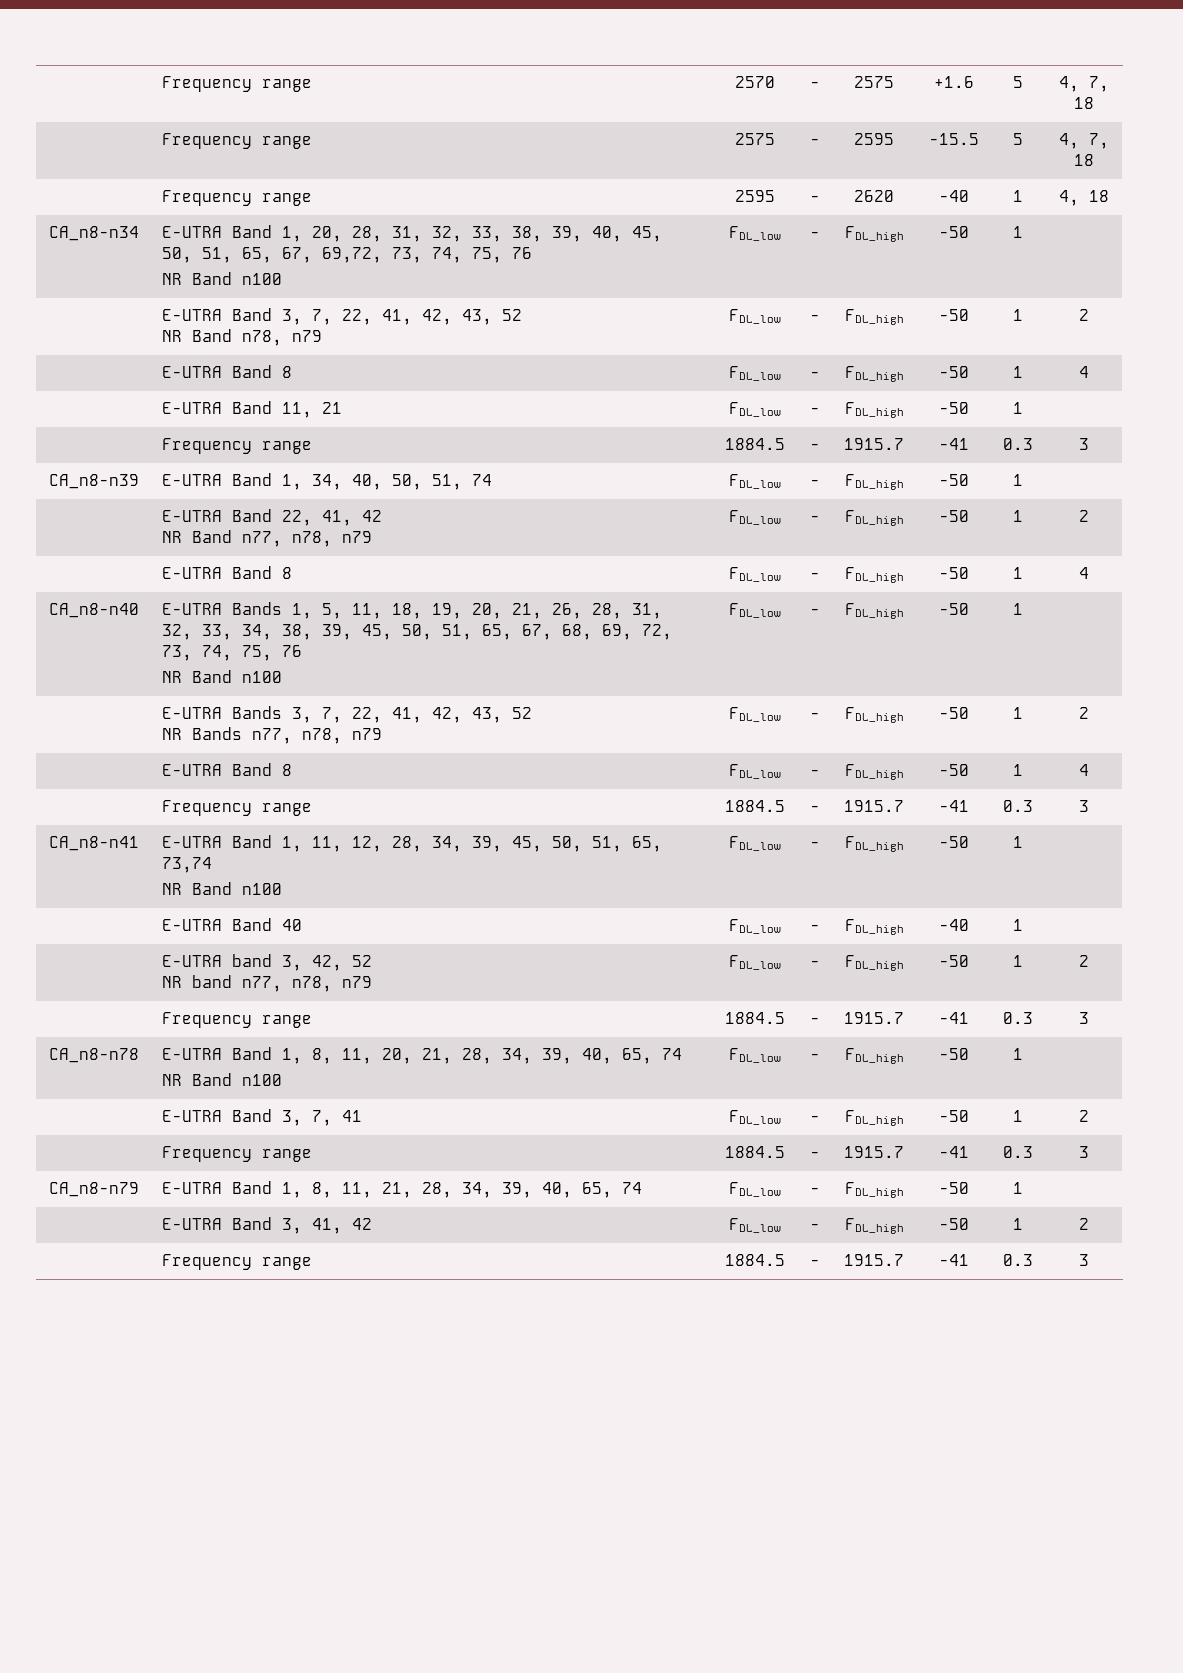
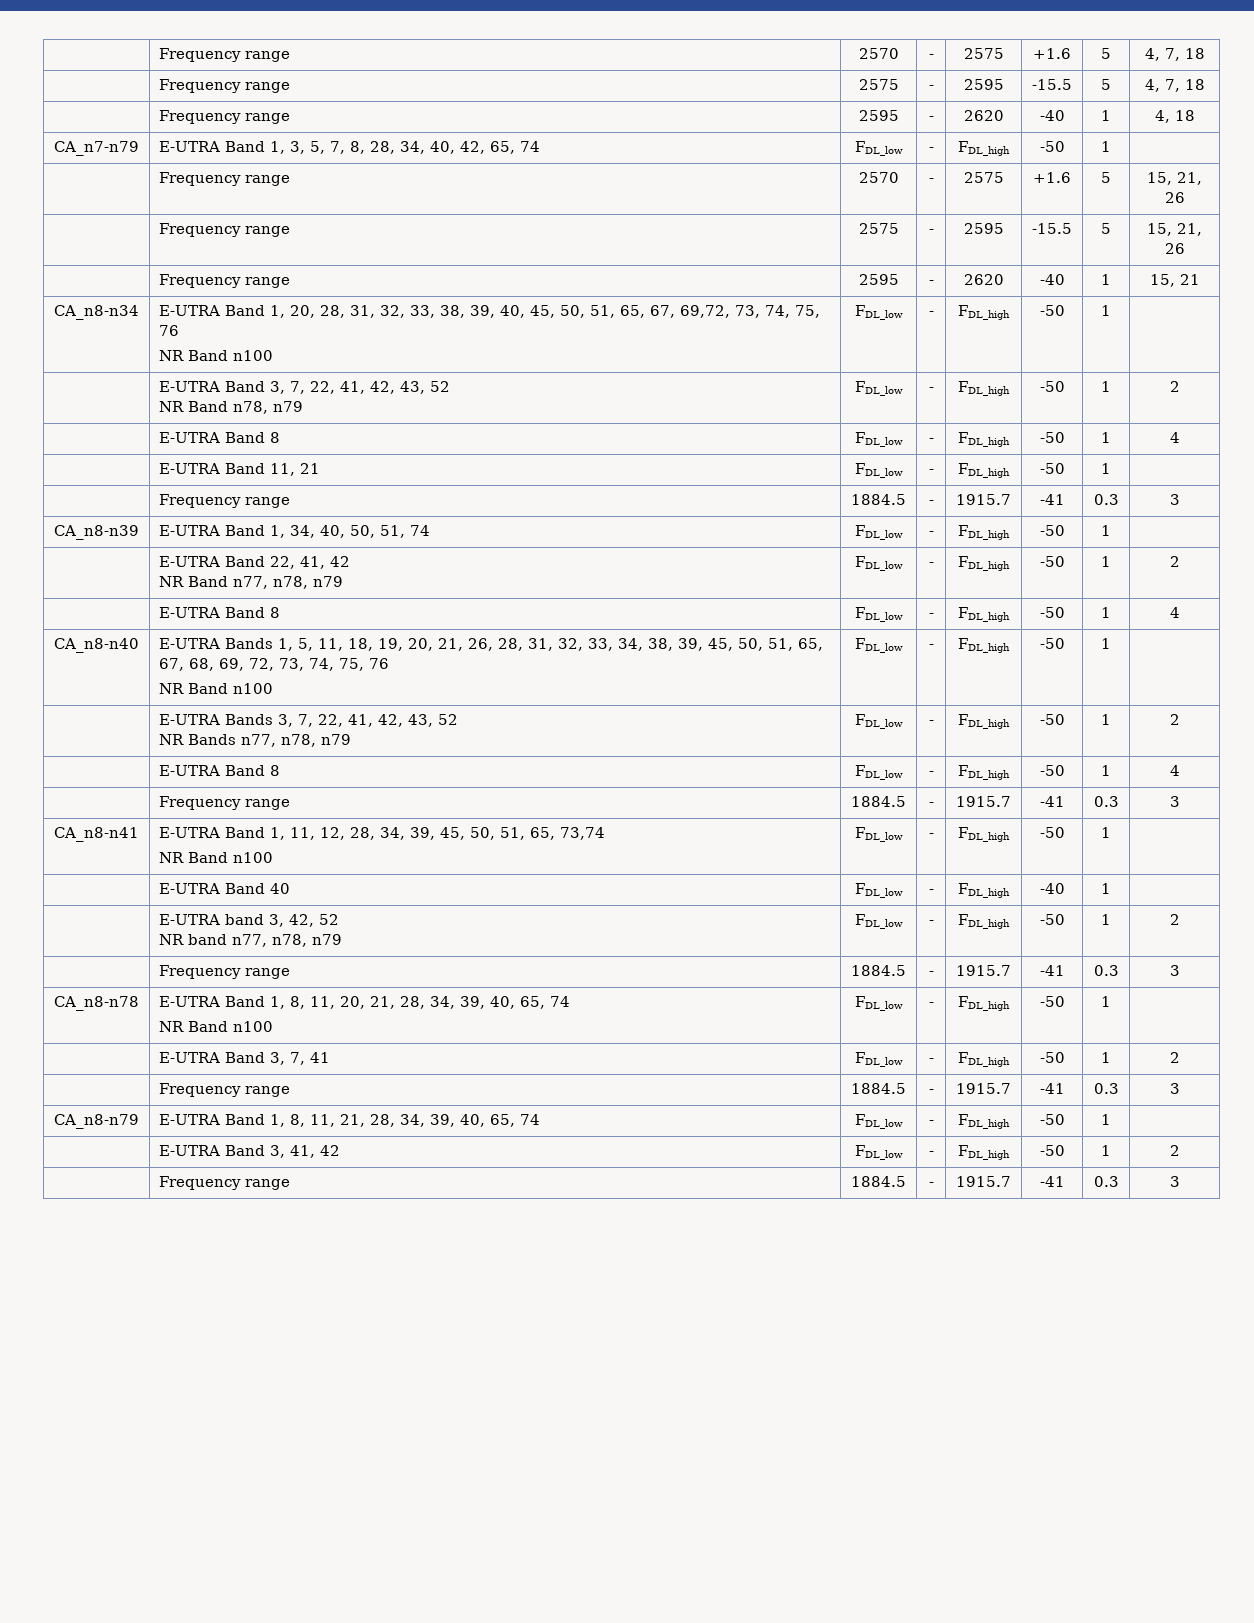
+ CA_n7-n79 | E-UTRA Band 1, 3, 5, 7, 8, 28, 34, 40, 42, 65, 74 | FDL_low | - | FDL_high | -50 | 1 |
+ | Frequency range | 2570 | - | 2575 | +1.6 | 5 | 15, 21, 26
+ | Frequency range | 2575 | - | 2595 | -15.5 | 5 | 15, 21, 26
+ | Frequency range | 2595 | - | 2620 | -40 | 1 | 15, 21

